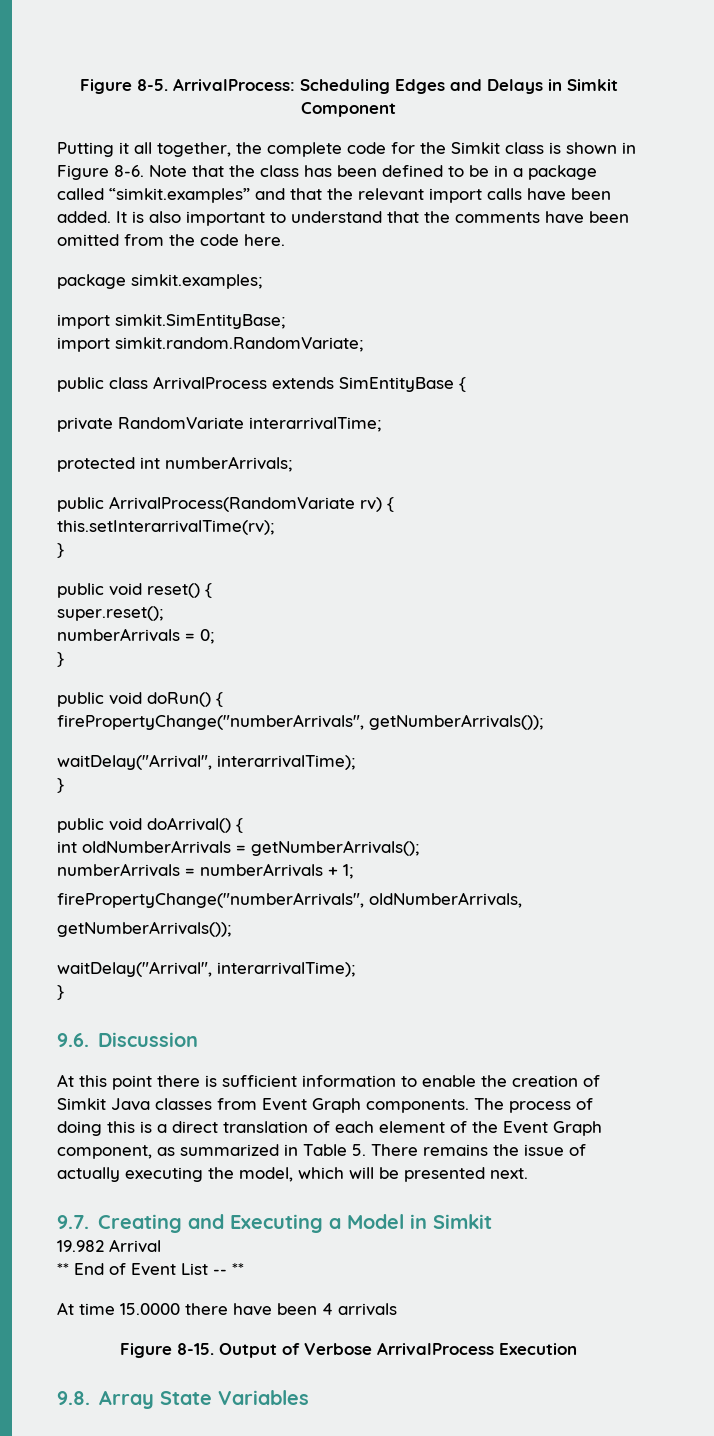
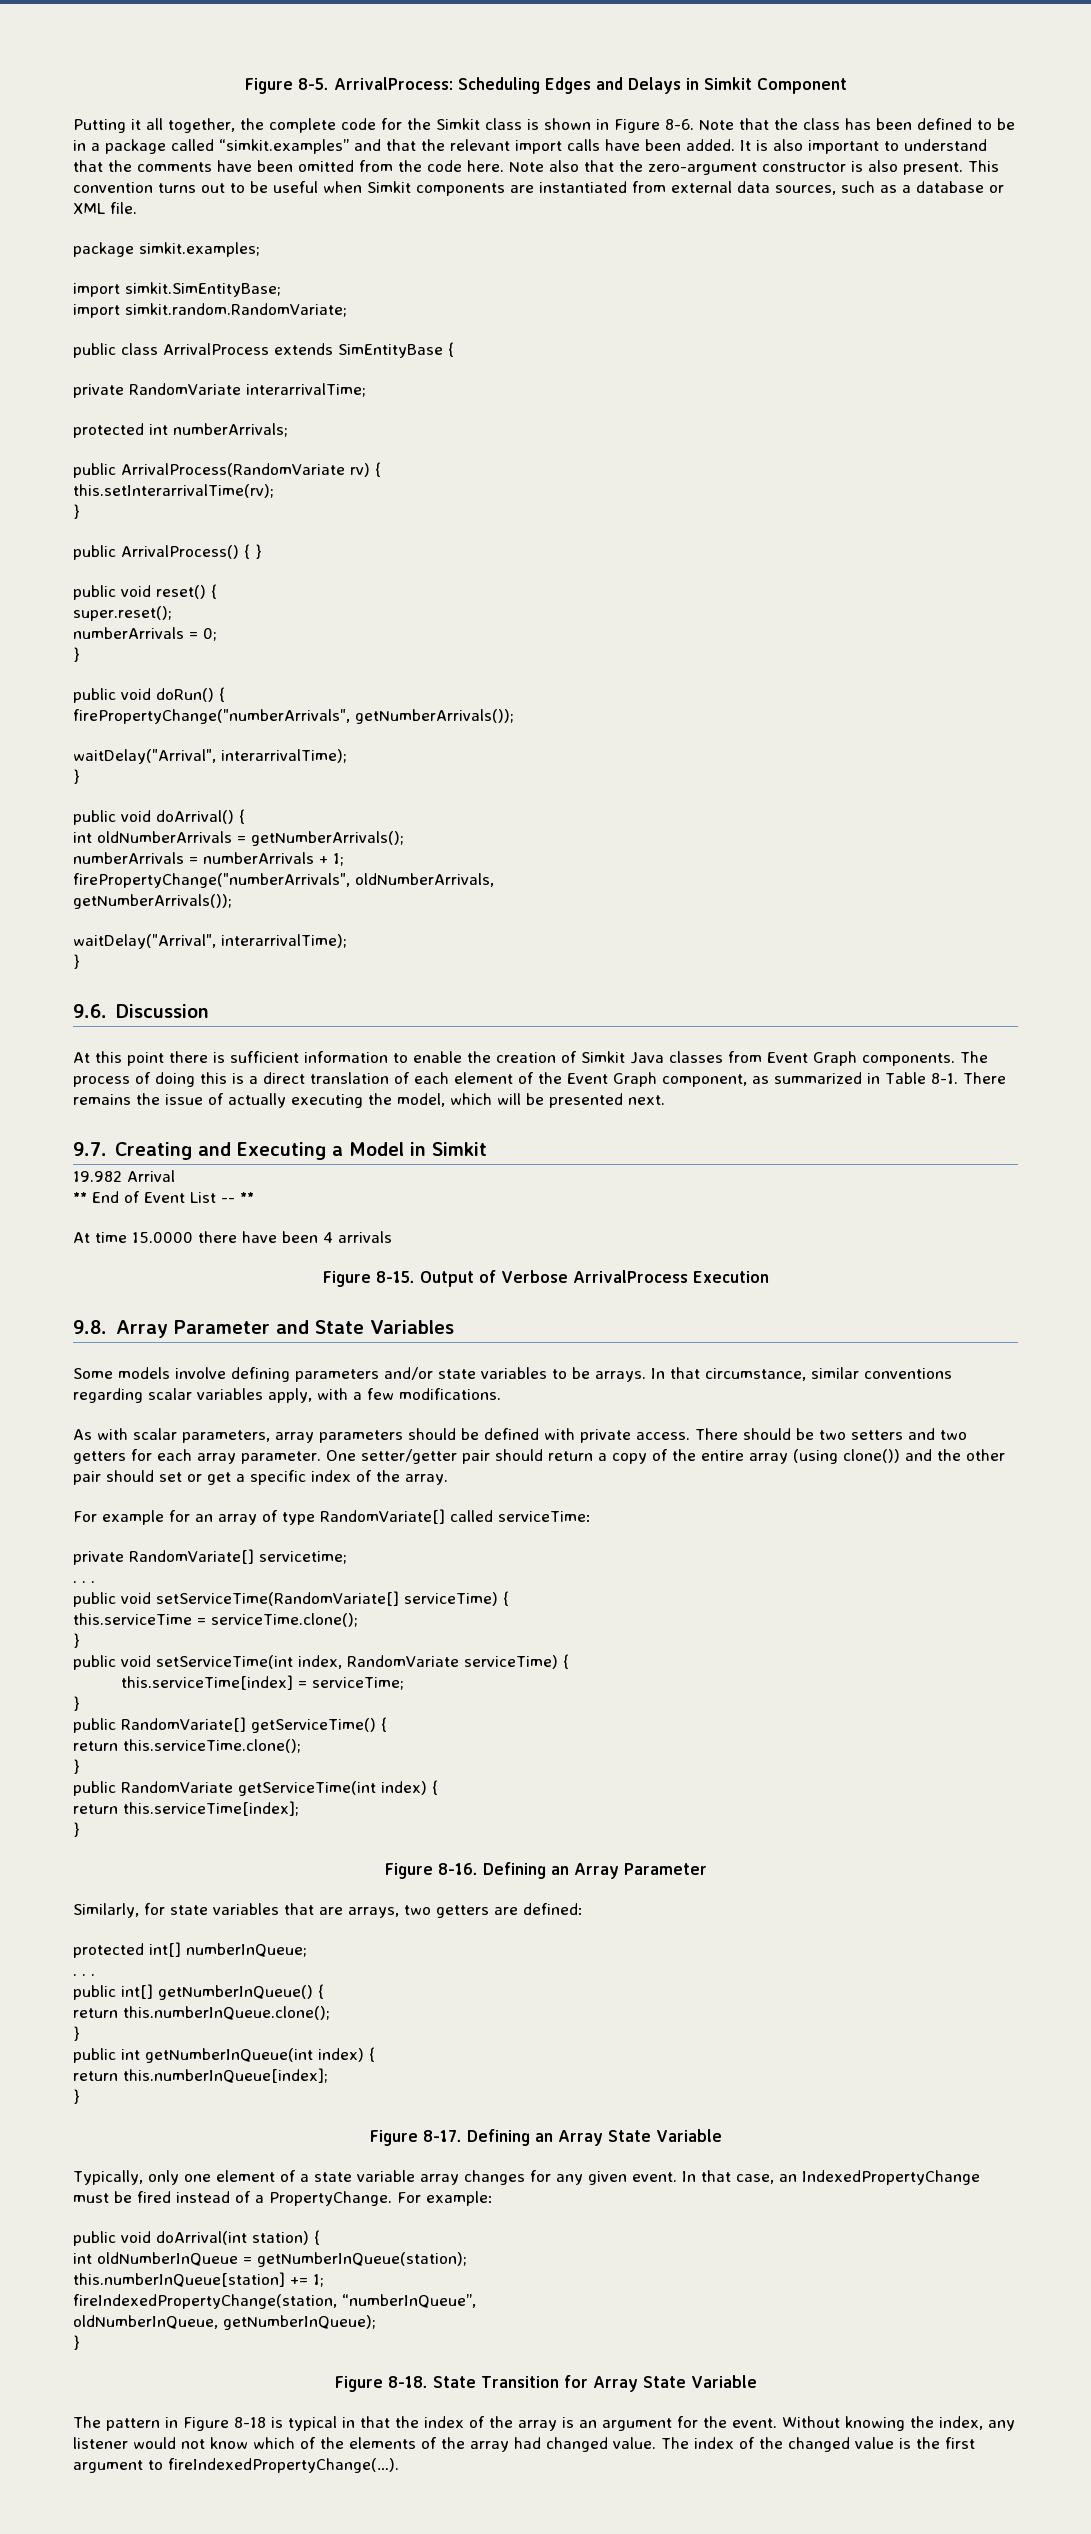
+ Note also that the zero-argument constructor is also present. This convention turns out to be useful when Simkit components are instantiated from external data sources, such as a database or XML file.
+ public ArrivalProcess() { }
- The process of doing this is a direct translation of each element of the Event Graph component, as summarized in Table 5. There remains the issue of actually executing the model, which will be presented next.
+ The process of doing this is a direct translation of each element of the Event Graph component, as summarized in Table 8-1. There remains the issue of actually executing the model, which will be presented next.
- 9.8. Array State Variables
+ 9.8. Array Parameter and State Variables
+ Some models involve defining parameters and/or state variables to be arrays. In that circumstance, similar conventions regarding scalar variables apply, with a few modifications.
+ As with scalar parameters, array parameters should be defined with private access. There should be two setters and two getters for each array parameter. One setter/getter pair should return a copy of the entire array (using clone()) and the other pair should set or get a specific index of the array.
+ For example for an array of type RandomVariate[] called serviceTime:
+ private RandomVariate[] servicetime;
+ . . .
+ public void setServiceTime(RandomVariate[] serviceTime) {
+ this.serviceTime = serviceTime.clone();
+ }
+ public void setServiceTime(int index, RandomVariate serviceTime) {
+ this.serviceTime[index] = serviceTime;
+ }
+ public RandomVariate[] getServiceTime() {
+ return this.serviceTime.clone();
+ }
+ public RandomVariate getServiceTime(int index) {
+ return this.serviceTime[index];
+ }
+ Figure 8-16. Defining an Array Parameter
+ Similarly, for state variables that are arrays, two getters are defined:
+ protected int[] numberInQueue;
+ . . .
+ public int[] getNumberInQueue() {
+ return this.numberInQueue.clone();
+ }
+ public int getNumberInQueue(int index) {
+ return this.numberInQueue[index];
+ }
+ Figure 8-17. Defining an Array State Variable
+ Typically, only one element of a state variable array changes for any given event. In that case, an IndexedPropertyChange must be fired instead of a PropertyChange. For example:
+ public void doArrival(int station) {
+ int oldNumberInQueue = getNumberInQueue(station);
+ this.numberInQueue[station] += 1;
+ fireIndexedPropertyChange(station, “numberInQueue”,
+ oldNumberInQueue, getNumberInQueue);
+ }
+ Figure 8-18. State Transition for Array State Variable
+ The pattern in Figure 8-18 is typical in that the index of the array is an argument for the event. Without knowing the index, any listener would not know which of the elements of the array had changed value. The index of the changed value is the first argument to fireIndexedPropertyChange(…).

